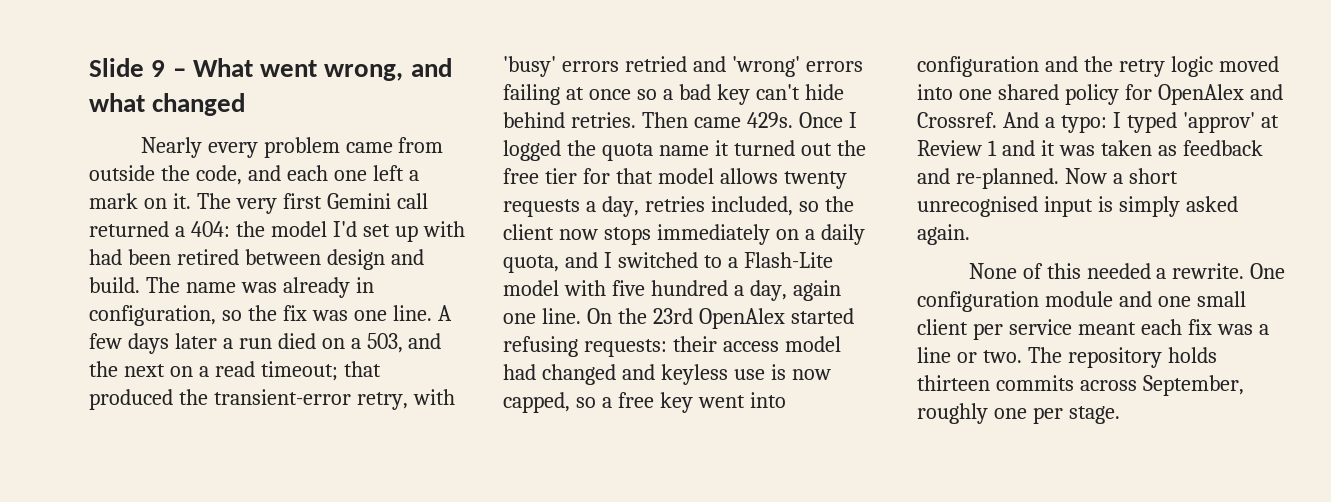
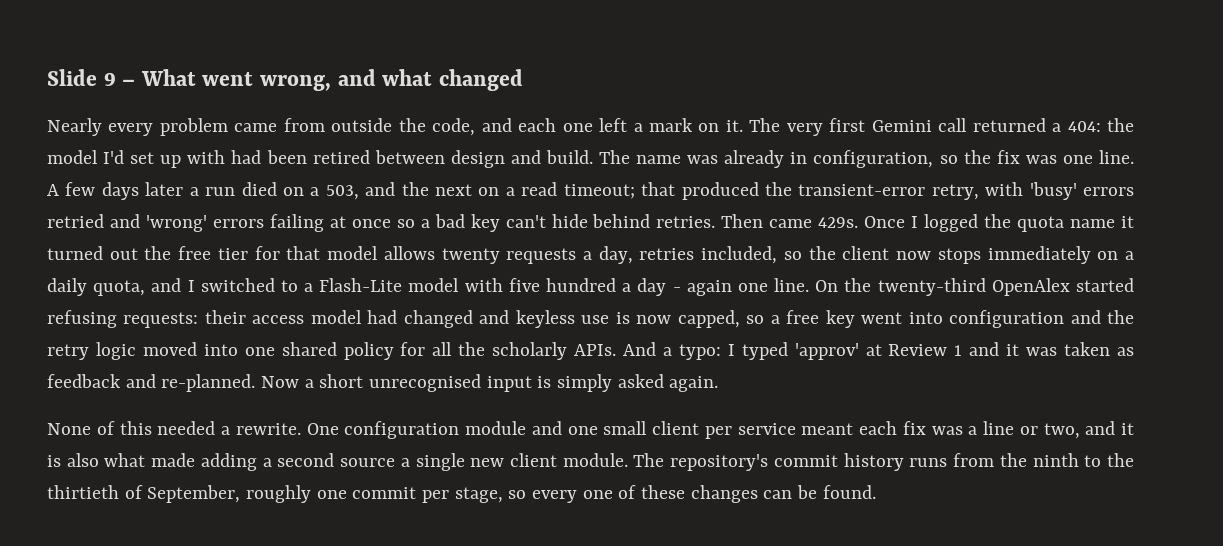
- Once I logged the quota name it turned out the free tier for that model allows twenty requests a day, retries included, so the client now stops immediately on a daily quota, and I switched to a Flash-Lite model with five hundred a day, again one line.
+ Once I logged the quota name it turned out the free tier for that model allows twenty requests a day, retries included, so the client now stops immediately on a daily quota, and I switched to a Flash-Lite model with five hundred a day - again one line.
- On the 23rd OpenAlex started refusing requests: their access model had changed and keyless use is now capped, so a free key went into configuration and the retry logic moved into one shared policy for OpenAlex and Crossref.
+ On the twenty-third OpenAlex started refusing requests: their access model had changed and keyless use is now capped, so a free key went into configuration and the retry logic moved into one shared policy for all the scholarly APIs.
- One configuration module and one small client per service meant each fix was a line or two. The repository holds thirteen commits across September, roughly one per stage.
+ One configuration module and one small client per service meant each fix was a line or two, and it is also what made adding a second source a single new client module. The repository's commit history runs from the ninth to the thirtieth of September, roughly one commit per stage, so every one of these changes can be found.

